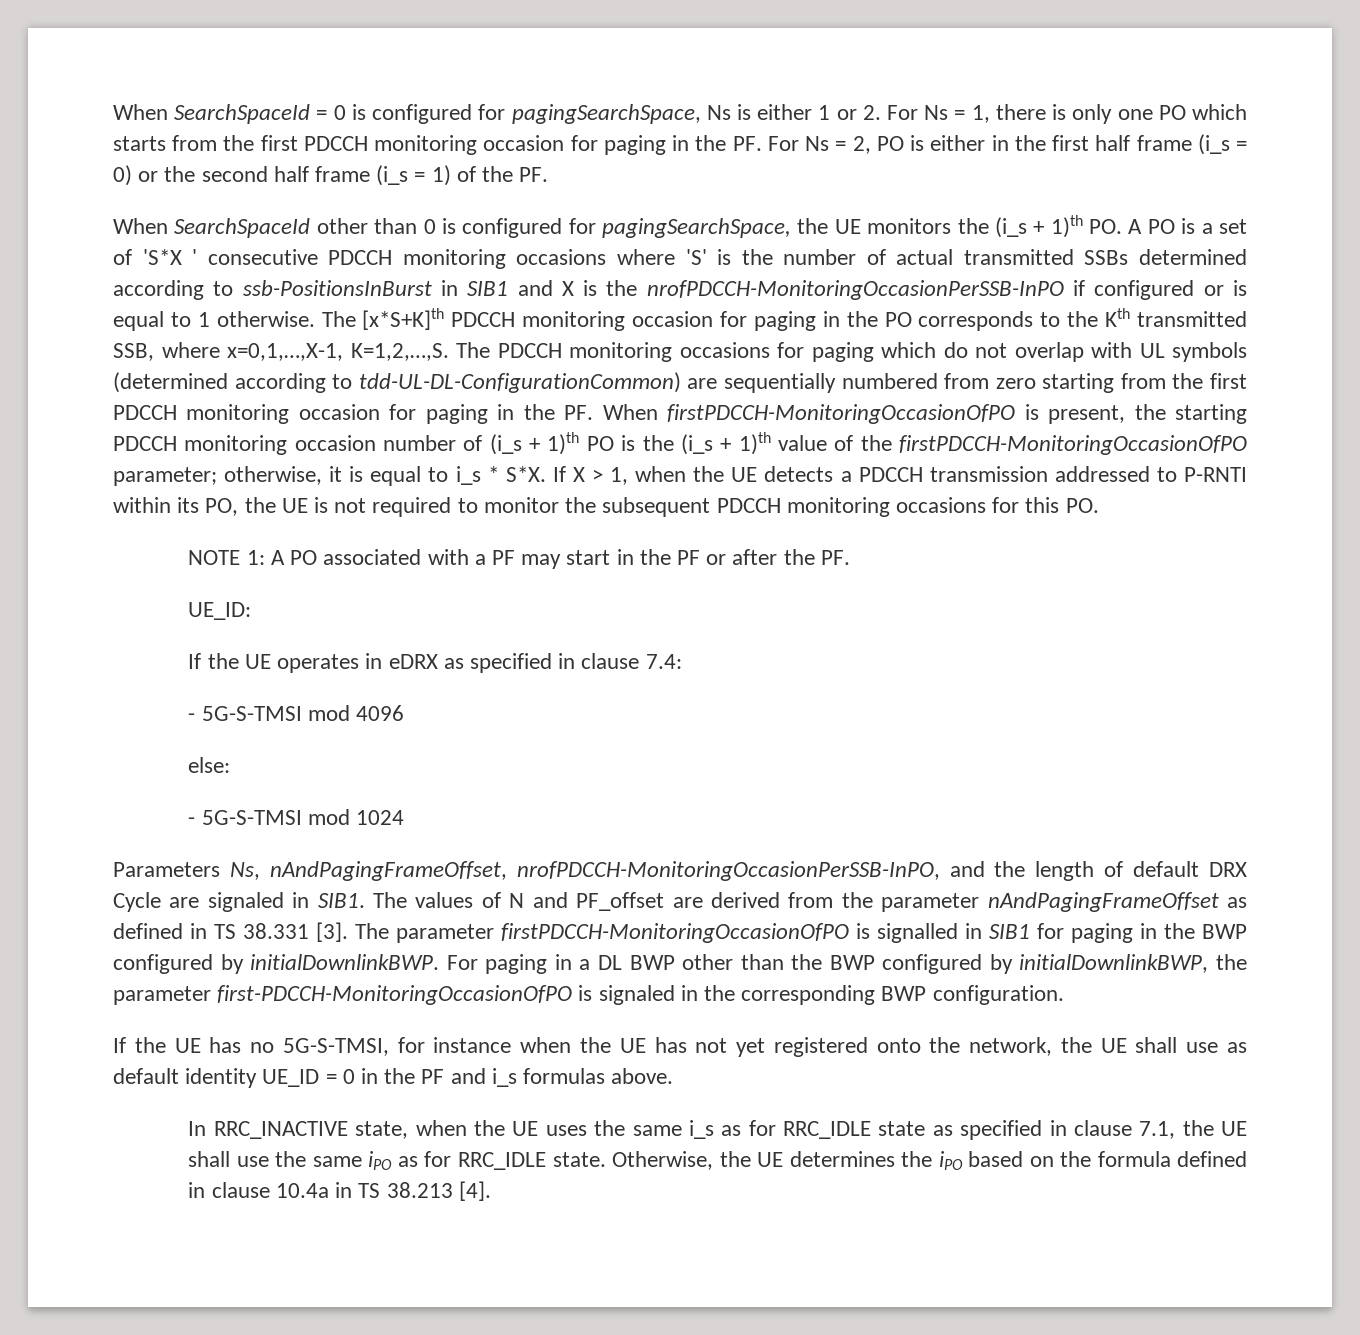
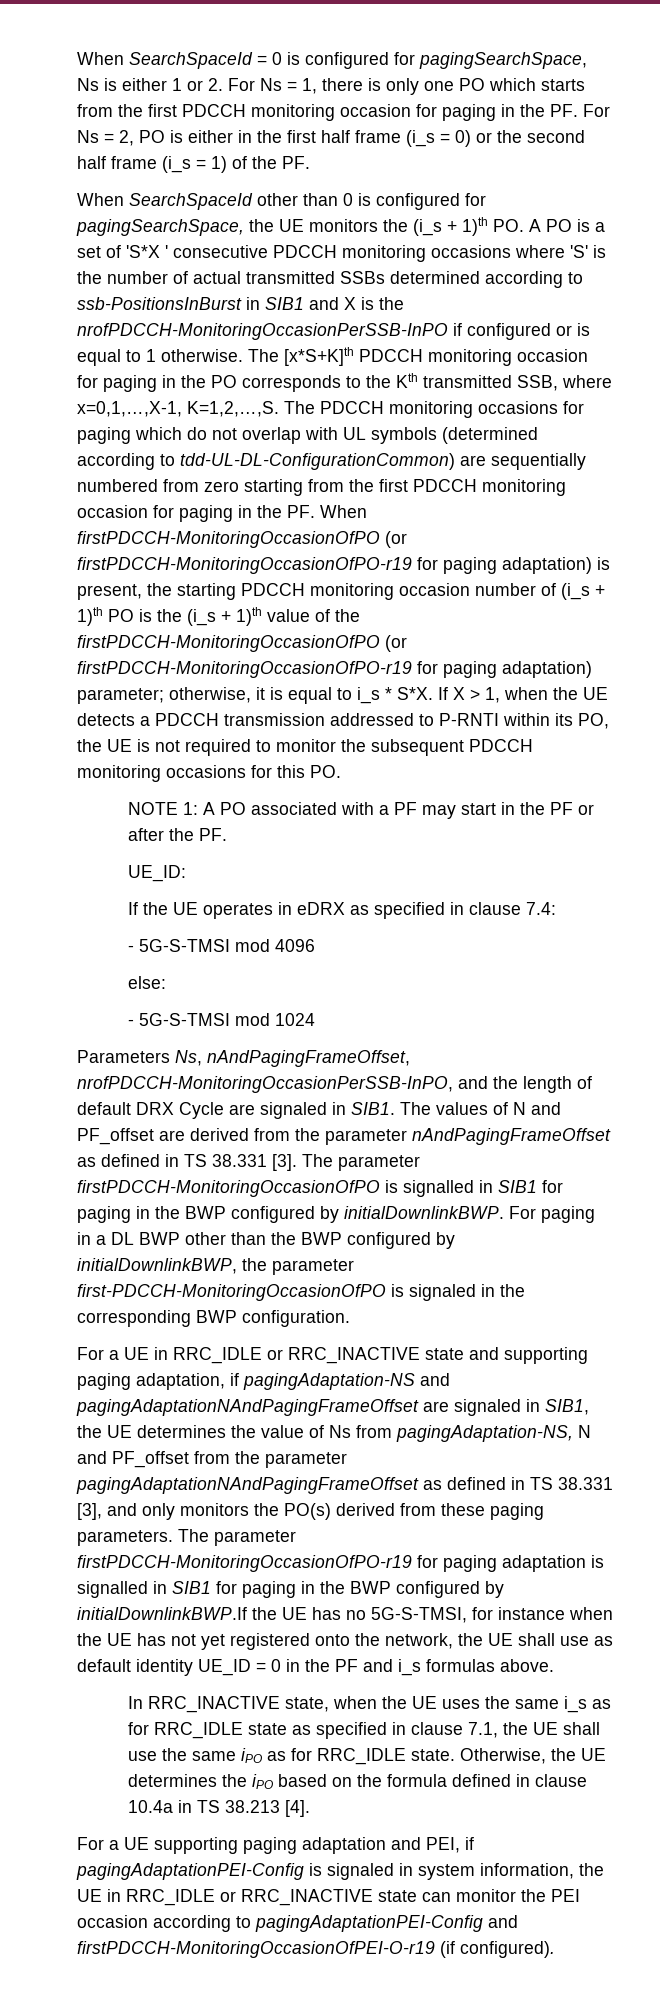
- The PDCCH monitoring occasions for paging which do not overlap with UL symbols (determined according to tdd-UL-DL-ConfigurationCommon) are sequentially numbered from zero starting from the first PDCCH monitoring occasion for paging in the PF. When firstPDCCH-MonitoringOccasionOfPO is present, the starting PDCCH monitoring occasion number of (i_s + 1)th PO is the (i_s + 1)th value of the firstPDCCH-MonitoringOccasionOfPO parameter;
+ The PDCCH monitoring occasions for paging which do not overlap with UL symbols (determined according to tdd-UL-DL-ConfigurationCommon) are sequentially numbered from zero starting from the first PDCCH monitoring occasion for paging in the PF. When firstPDCCH-MonitoringOccasionOfPO (or firstPDCCH-MonitoringOccasionOfPO-r19 for paging adaptation) is present, the starting PDCCH monitoring occasion number of (i_s + 1)th PO is the (i_s + 1)th value of the firstPDCCH-MonitoringOccasionOfPO (or firstPDCCH-MonitoringOccasionOfPO-r19 for paging adaptation) parameter;
- If the UE has no 5G-S-TMSI, for instance when the UE has not yet registered onto the network, the UE shall use as default identity UE_ID = 0 in the PF and i_s formulas above.
+ For a UE in RRC_IDLE or RRC_INACTIVE state and supporting paging adaptation, if pagingAdaptation-NS and pagingAdaptationNAndPagingFrameOffset are signaled in SIB1, the UE determines the value of Ns from pagingAdaptation-NS, N and PF_offset from the parameter pagingAdaptationNAndPagingFrameOffset as defined in TS 38.331 [3], and only monitors the PO(s) derived from these paging parameters. The parameter firstPDCCH-MonitoringOccasionOfPO-r19 for paging adaptation is signalled in SIB1 for paging in the BWP configured by initialDownlinkBWP.If the UE has no 5G-S-TMSI, for instance when the UE has not yet registered onto the network, the UE shall use as default identity UE_ID = 0 in the PF and i_s formulas above.
+ For a UE supporting paging adaptation and PEI, if pagingAdaptationPEI-Config is signaled in system information, the UE in RRC_IDLE or RRC_INACTIVE state can monitor the PEI occasion according to pagingAdaptationPEI-Config and firstPDCCH-MonitoringOccasionOfPEI-O-r19 (if configured).

